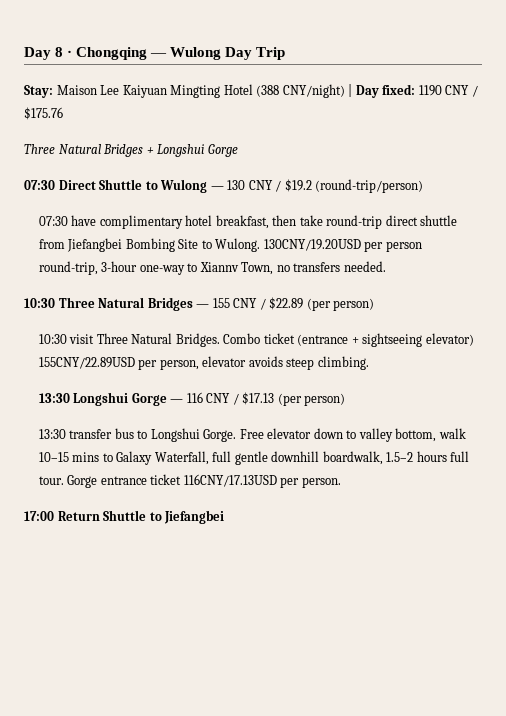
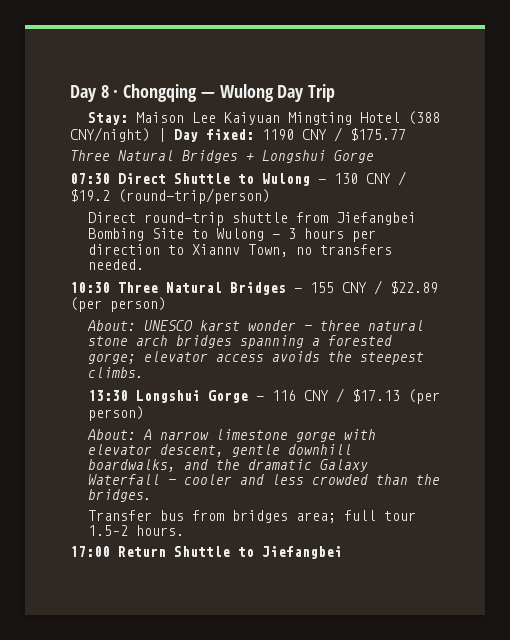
- Stay: Maison Lee Kaiyuan Mingting Hotel (388 CNY/night) | Day fixed: 1190 CNY / $175.76
+ Stay: Maison Lee Kaiyuan Mingting Hotel (388 CNY/night) | Day fixed: 1190 CNY / $175.77
- 07:30 have complimentary hotel breakfast, then take round-trip direct shuttle from Jiefangbei Bombing Site to Wulong. 130CNY/19.20USD per person round-trip, 3-hour one-way to Xiannv Town, no transfers needed.
+ Direct round-trip shuttle from Jiefangbei Bombing Site to Wulong — 3 hours per direction to Xiannv Town, no transfers needed.
- 10:30 visit Three Natural Bridges. Combo ticket (entrance + sightseeing elevator) 155CNY/22.89USD per person, elevator avoids steep climbing.
+ About: UNESCO karst wonder — three natural stone arch bridges spanning a forested gorge; elevator access avoids the steepest climbs.
- 13:30 transfer bus to Longshui Gorge. Free elevator down to valley bottom, walk 10–15 mins to Galaxy Waterfall, full gentle downhill boardwalk, 1.5–2 hours full tour. Gorge entrance ticket 116CNY/17.13USD per person.
+ About: A narrow limestone gorge with elevator descent, gentle downhill boardwalks, and the dramatic Galaxy Waterfall — cooler and less crowded than the bridges.
+ Transfer bus from bridges area; full tour 1.5–2 hours.

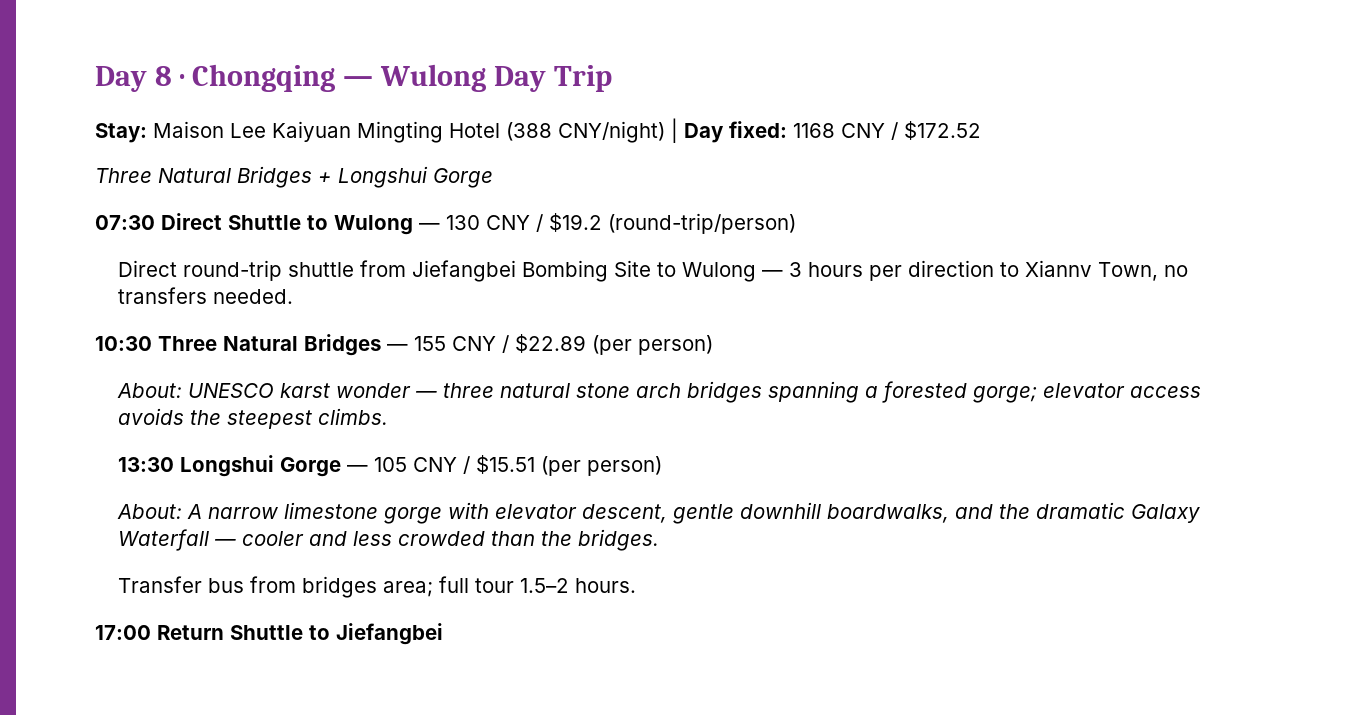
- Stay: Maison Lee Kaiyuan Mingting Hotel (388 CNY/night) | Day fixed: 1190 CNY / $175.77
+ Stay: Maison Lee Kaiyuan Mingting Hotel (388 CNY/night) | Day fixed: 1168 CNY / $172.52
- 13:30 Longshui Gorge — 116 CNY / $17.13 (per person)
+ 13:30 Longshui Gorge — 105 CNY / $15.51 (per person)

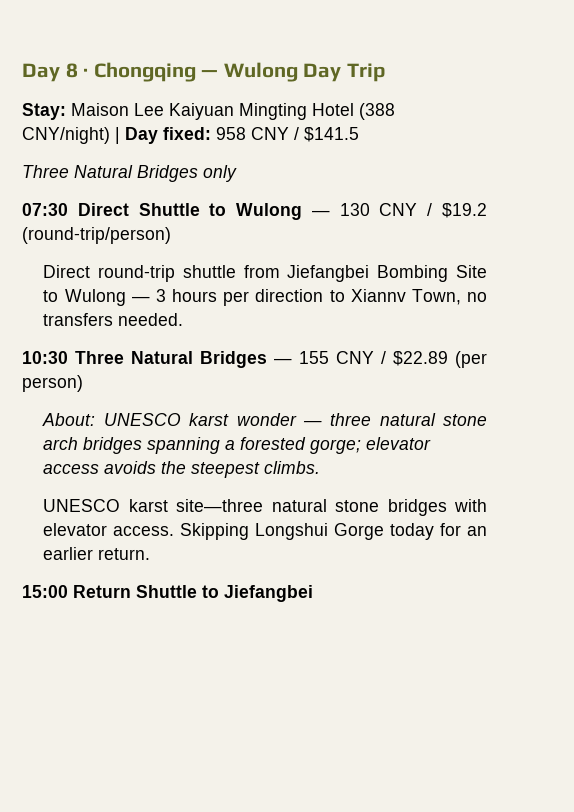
- Stay: Maison Lee Kaiyuan Mingting Hotel (388 CNY/night) | Day fixed: 1168 CNY / $172.52
- Three Natural Bridges + Longshui Gorge
+ Stay: Maison Lee Kaiyuan Mingting Hotel (388 CNY/night) | Day fixed: 958 CNY / $141.5
+ Three Natural Bridges only
- 13:30 Longshui Gorge — 105 CNY / $15.51 (per person)
- About: A narrow limestone gorge with elevator descent, gentle downhill boardwalks, and the dramatic Galaxy Waterfall — cooler and less crowded than the bridges.
- Transfer bus from bridges area; full tour 1.5–2 hours.
- 17:00 Return Shuttle to Jiefangbei
+ UNESCO karst site—three natural stone bridges with elevator access. Skipping Longshui Gorge today for an earlier return.
+ 15:00 Return Shuttle to Jiefangbei

